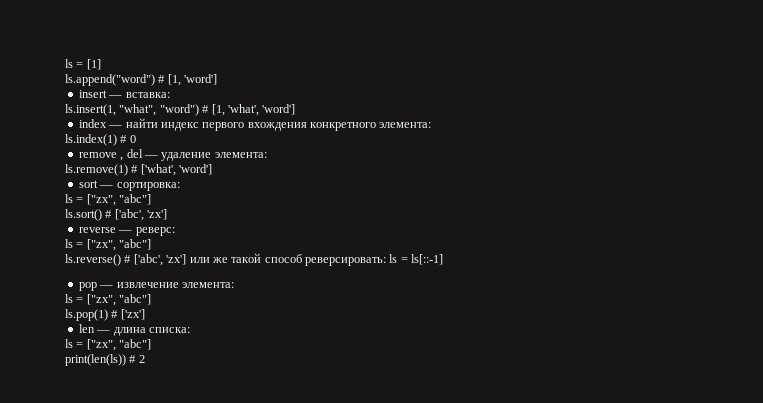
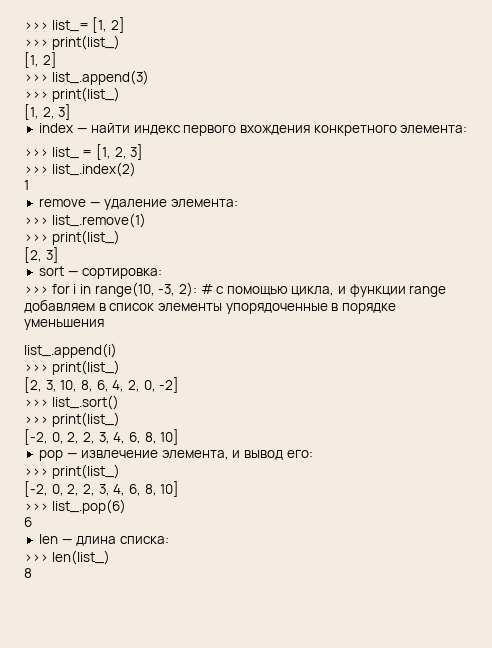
- ls = [1]
- ls.append("word") # [1, 'word']
- insert — вставка:
- ls.insert(1, "what", "word") # [1, 'what', 'word']
+ >>> list_= [1, 2]
+ >>> print(list_)
+ [1, 2]
+ >>> list_.append(3)
+ >>> print(list_)
+ [1, 2, 3]
- ls.index(1) # 0
+ >>> list_ = [1, 2, 3]
+ >>> list_.index(2)
+ 1
- remove , del — удаление элемента:
+ remove — удаление элемента:
- ls.remove(1) # ['what', 'word']
+ >>> list_.remove(1)
+ >>> print(list_)
+ [2, 3]
  sort — сортировка:
- ls = ["zx", "abc"]
- ls.sort() # ['abc', 'zx']
- reverse — реверс:
- ls = ["zx", "abc"]
- ls.reverse() # ['abc', 'zx'] или же такой способ реверсировать: ls = ls[::-1]
- pop — извлечение элемента:
- ls = ["zx", "abc"]
- ls.pop(1) # ['zx']
+ >>> for i in range(10, -3, 2): # с помощью цикла, и функции range добавляем в список элементы упорядоченные в порядке уменьшения
+ list_.append(i)
+ >>> print(list_)
+ [2, 3, 10, 8, 6, 4, 2, 0, -2]
+ >>> list_.sort()
+ >>> print(list_)
+ [-2, 0, 2, 2, 3, 4, 6, 8, 10]
+ pop — извлечение элемента, и вывод его:
+ >>> print(list_)
+ [-2, 0, 2, 2, 3, 4, 6, 8, 10]
+ >>> list_.pop(6)
+ 6
  len — длина списка:
- ls = ["zx", "abc"]
- print(len(ls)) # 2
+ >>> len(list_)
+ 8

